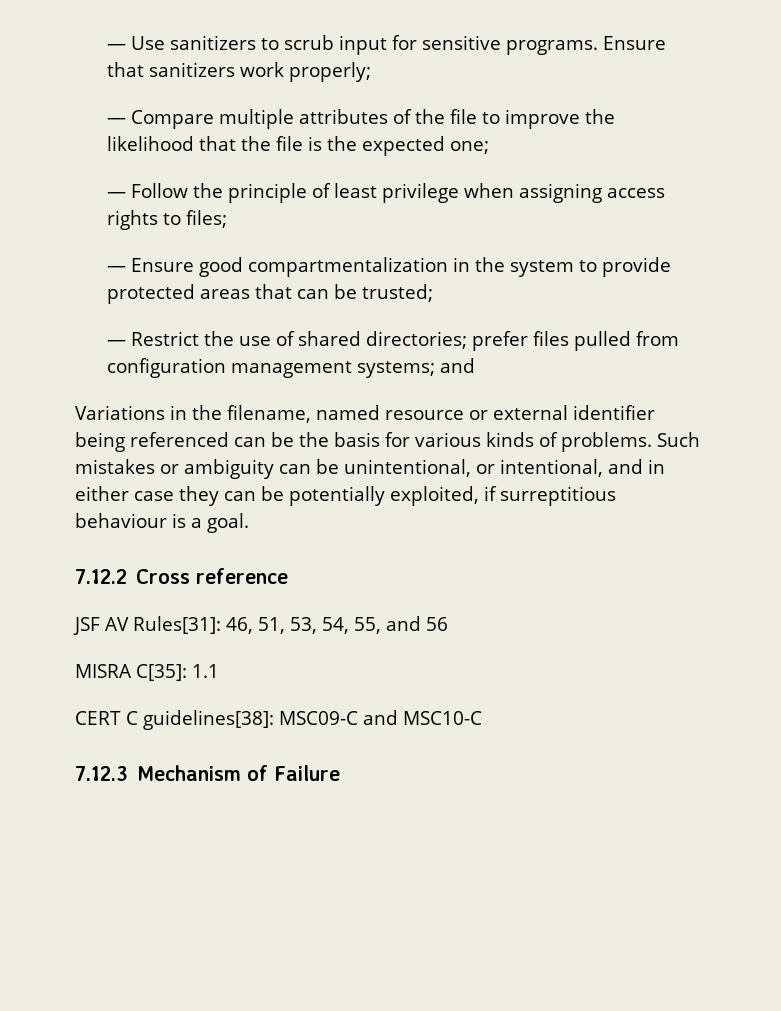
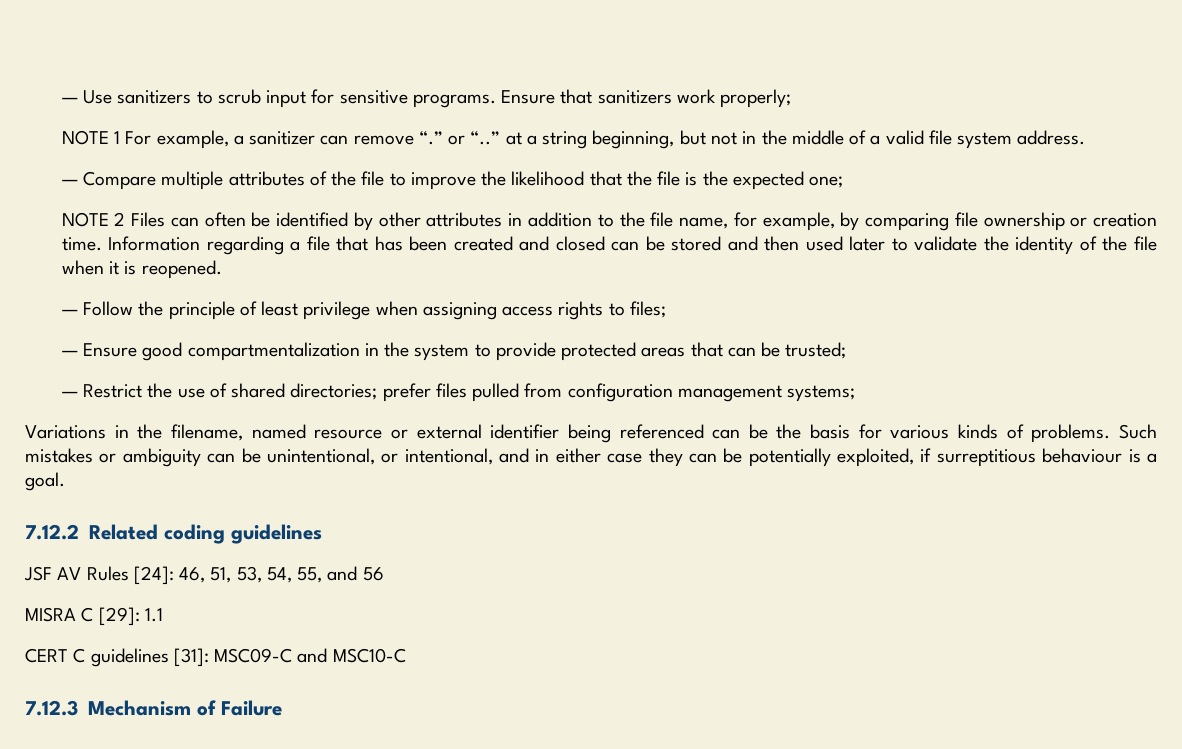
+ NOTE 1 For example, a sanitizer can remove “.” or “..” at a string beginning, but not in the middle of a valid file system address.
+ NOTE 2 Files can often be identified by other attributes in addition to the file name, for example, by comparing file ownership or creation time. Information regarding a file that has been created and closed can be stored and then used later to validate the identity of the file when it is reopened.
- — Restrict the use of shared directories; prefer files pulled from configuration management systems; and
+ — Restrict the use of shared directories; prefer files pulled from configuration management systems;
- 7.12.2 Cross reference
+ 7.12.2 Related coding guidelines
- JSF AV Rules[31]: 46, 51, 53, 54, 55, and 56
+ JSF AV Rules [24]: 46, 51, 53, 54, 55, and 56
- MISRA C[35]: 1.1
+ MISRA C [29]: 1.1
- CERT C guidelines[38]: MSC09-C and MSC10-C
+ CERT C guidelines [31]: MSC09-C and MSC10-C

